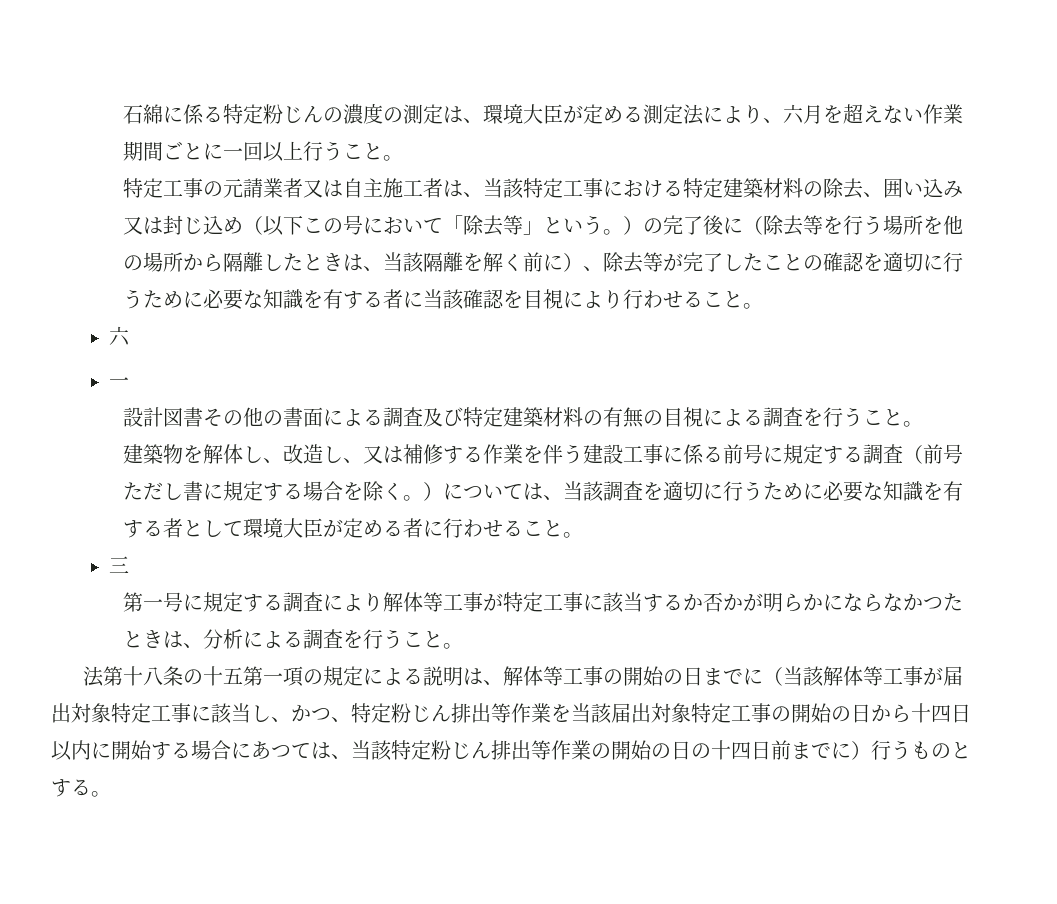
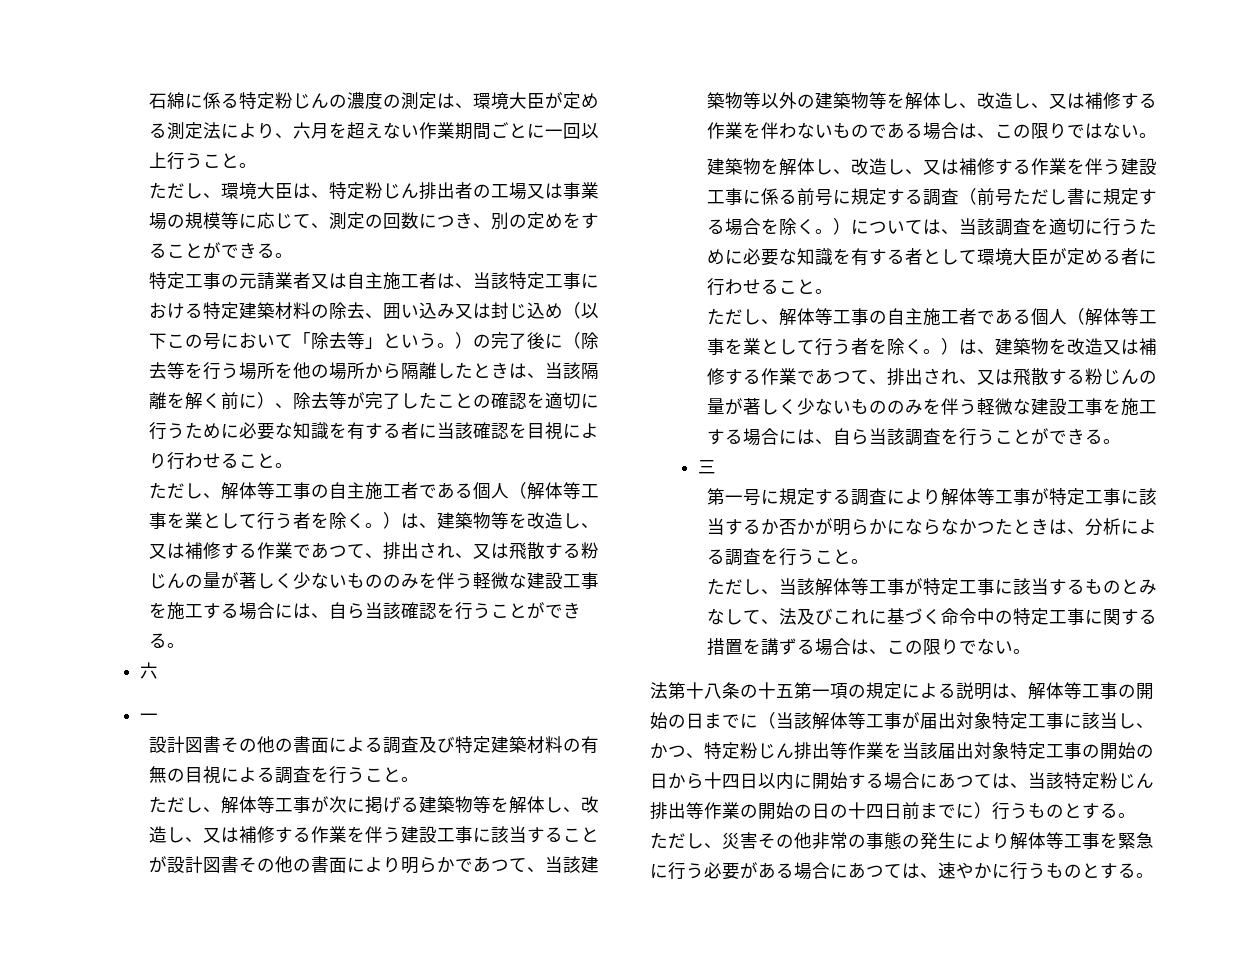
+ ただし、環境大臣は、特定粉じん排出者の工場又は事業場の規模等に応じて、測定の回数につき、別の定めをすることができる。
+ ただし、解体等工事の自主施工者である個人（解体等工事を業として行う者を除く。）は、建築物等を改造し、又は補修する作業であつて、排出され、又は飛散する粉じんの量が著しく少ないもののみを伴う軽微な建設工事を施工する場合には、自ら当該確認を行うことができる。
+ ただし、解体等工事が次に掲げる建築物等を解体し、改造し、又は補修する作業を伴う建設工事に該当することが設計図書その他の書面により明らかであつて、当該建築物等以外の建築物等を解体し、改造し、又は補修する作業を伴わないものである場合は、この限りではない。
+ ただし、解体等工事の自主施工者である個人（解体等工事を業として行う者を除く。）は、建築物を改造又は補修する作業であつて、排出され、又は飛散する粉じんの量が著しく少ないもののみを伴う軽微な建設工事を施工する場合には、自ら当該調査を行うことができる。
+ ただし、当該解体等工事が特定工事に該当するものとみなして、法及びこれに基づく命令中の特定工事に関する措置を講ずる場合は、この限りでない。
+ ただし、災害その他非常の事態の発生により解体等工事を緊急に行う必要がある場合にあつては、速やかに行うものとする。

